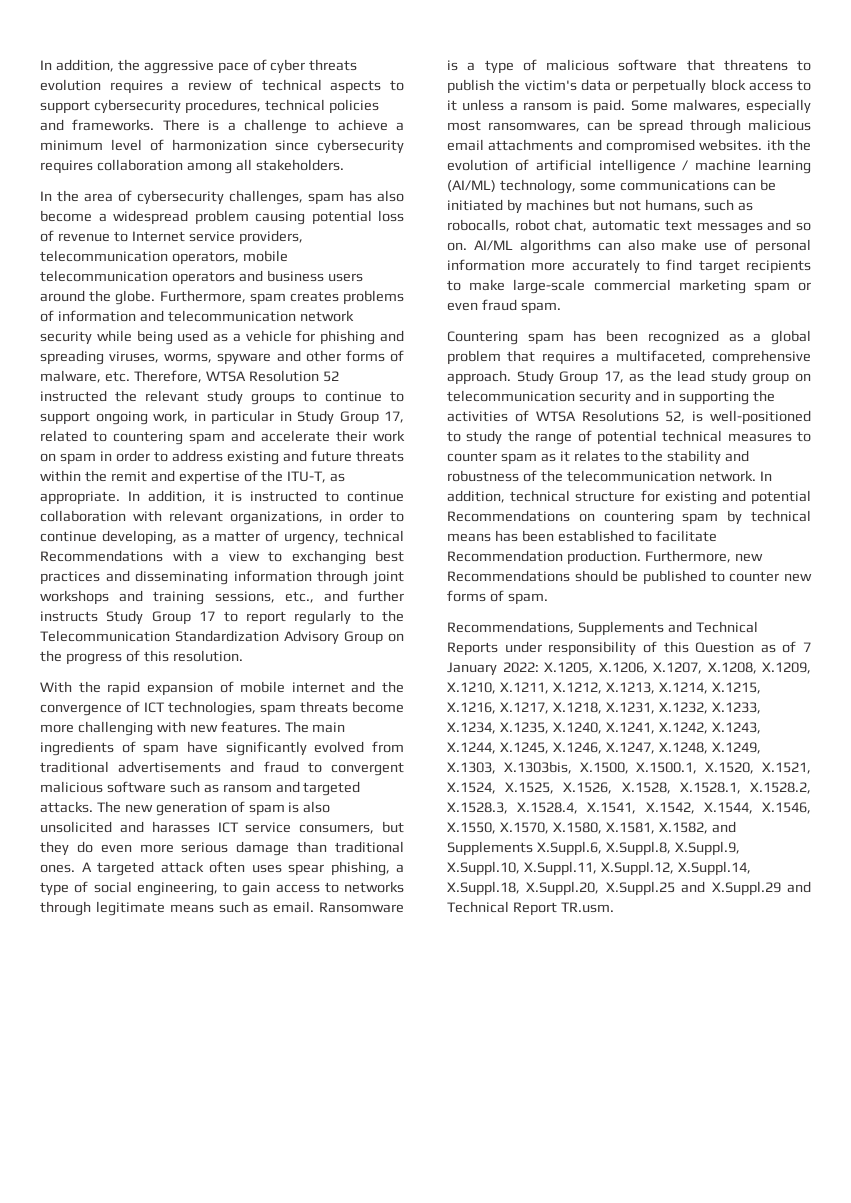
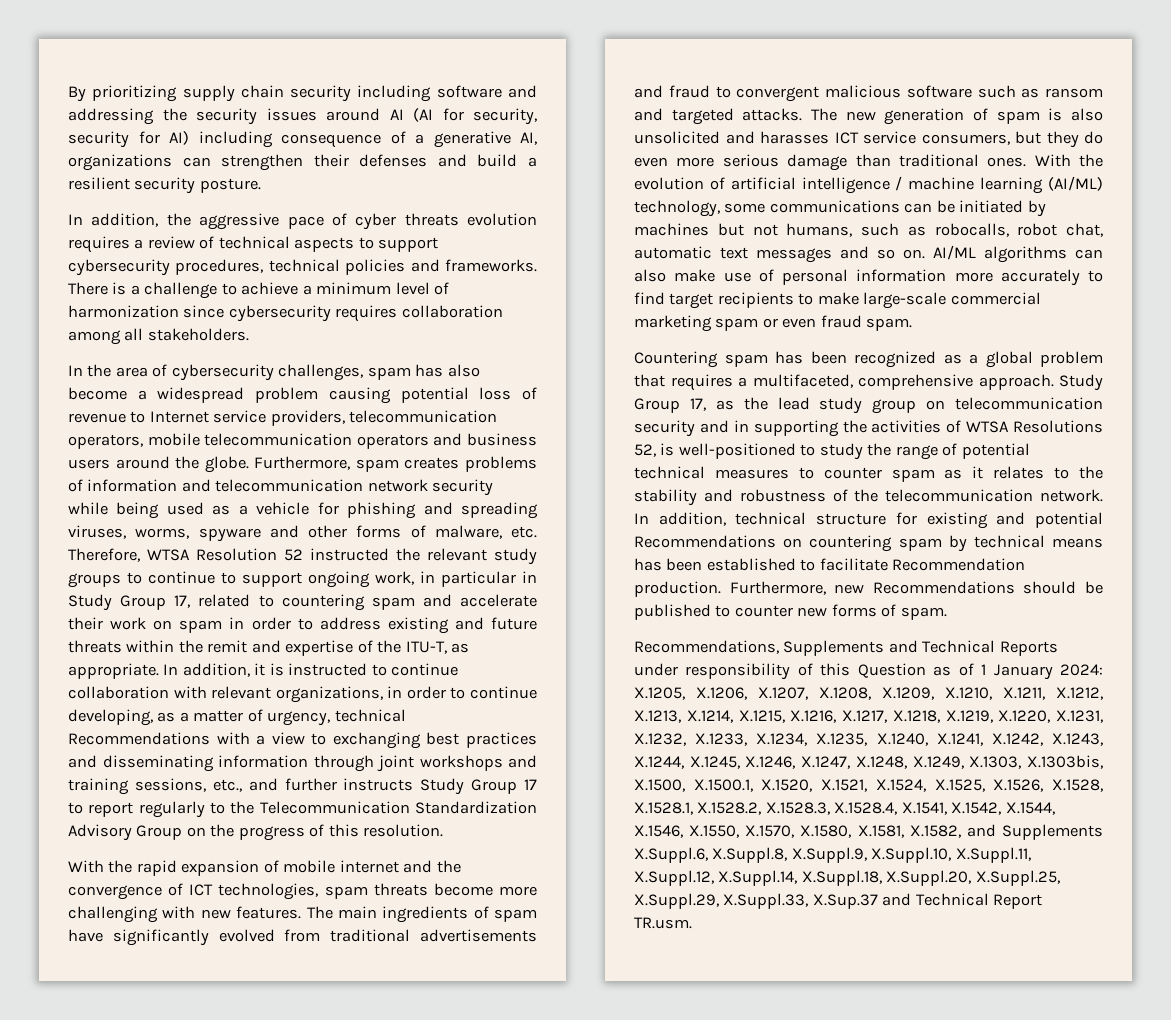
+ By prioritizing supply chain security including software and addressing the security issues around AI (AI for security, security for AI) including consequence of a generative AI, organizations can strengthen their defenses and build a resilient security posture.
- A targeted attack often uses spear phishing, a type of social engineering, to gain access to networks through legitimate means such as email. Ransomware is a type of malicious software that threatens to publish the victim's data or perpetually block access to it unless a ransom is paid. Some malwares, especially most ransomwares, can be spread through malicious email attachments and compromised websites. ith the evolution of artificial intelligence / machine learning (AI/ML) technology, some communications can be initiated by machines but not humans, such as robocalls, robot chat, automatic text messages and so on.
+ With the evolution of artificial intelligence / machine learning (AI/ML) technology, some communications can be initiated by machines but not humans, such as robocalls, robot chat, automatic text messages and so on.
- Recommendations, Supplements and Technical Reports under responsibility of this Question as of 7 January 2022:
+ Recommendations, Supplements and Technical Reports under responsibility of this Question as of 1 January 2024:
- X.1205, X.1206, X.1207, X.1208, X.1209, X.1210, X.1211, X.1212, X.1213, X.1214, X.1215, X.1216, X.1217, X.1218, X.1231, X.1232, X.1233, X.1234, X.1235, X.1240, X.1241, X.1242, X.1243, X.1244, X.1245, X.1246, X.1247, X.1248, X.1249, X.1303, X.1303bis, X.1500, X.1500.1, X.1520, X.1521, X.1524, X.1525, X.1526, X.1528, X.1528.1, X.1528.2, X.1528.3, X.1528.4, X.1541, X.1542, X.1544, X.1546, X.1550, X.1570, X.1580, X.1581, X.1582, and Supplements X.Suppl.6, X.Suppl.8, X.Suppl.9, X.Suppl.10, X.Suppl.11, X.Suppl.12, X.Suppl.14, X.Suppl.18, X.Suppl.20, X.Suppl.25 and X.Suppl.29 and Technical Report TR.usm.
+ X.1205, X.1206, X.1207, X.1208, X.1209, X.1210, X.1211, X.1212, X.1213, X.1214, X.1215, X.1216, X.1217, X.1218, X.1219, X.1220, X.1231, X.1232, X.1233, X.1234, X.1235, X.1240, X.1241, X.1242, X.1243, X.1244, X.1245, X.1246, X.1247, X.1248, X.1249, X.1303, X.1303bis, X.1500, X.1500.1, X.1520, X.1521, X.1524, X.1525, X.1526, X.1528, X.1528.1, X.1528.2, X.1528.3, X.1528.4, X.1541, X.1542, X.1544, X.1546, X.1550, X.1570, X.1580, X.1581, X.1582, and Supplements X.Suppl.6, X.Suppl.8, X.Suppl.9, X.Suppl.10, X.Suppl.11, X.Suppl.12, X.Suppl.14, X.Suppl.18, X.Suppl.20, X.Suppl.25, X.Suppl.29, X.Suppl.33, X.Sup.37 and Technical Report TR.usm.

